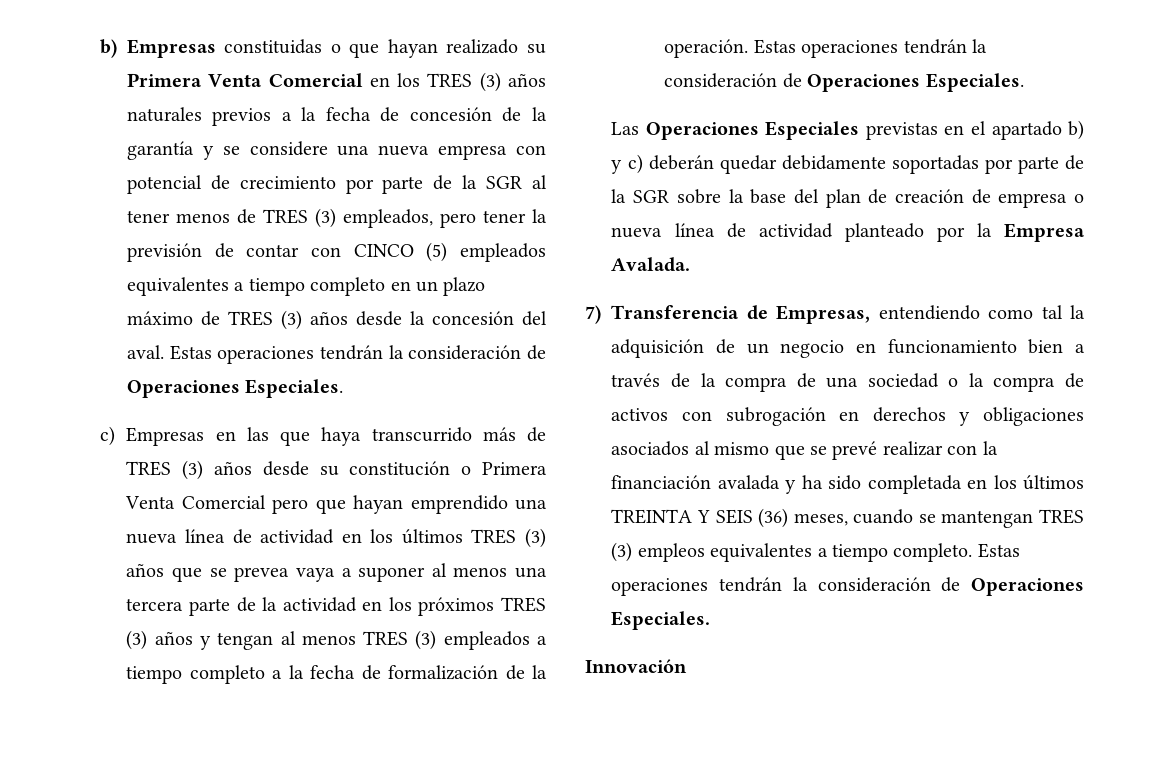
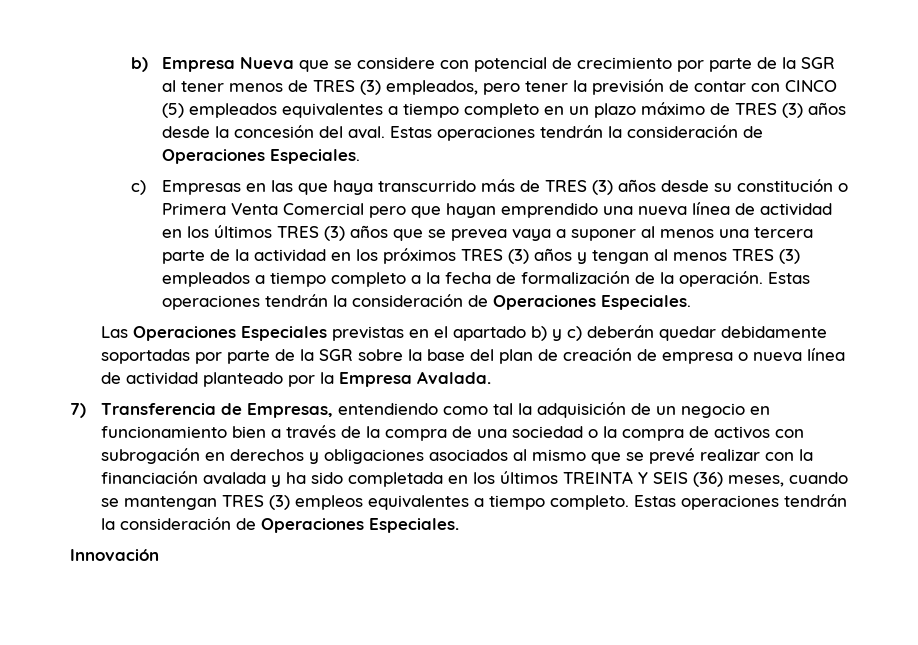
- b) Empresas constituidas o que hayan realizado su Primera Venta Comercial en los TRES (3) años naturales previos a la fecha de concesión de la garantía y se considere una nueva empresa con potencial de crecimiento por parte de la SGR al tener menos de TRES (3) empleados, pero tener la previsión de contar con CINCO (5) empleados equivalentes a tiempo completo en un plazo máximo de TRES (3) años desde la concesión del aval.
+ b) Empresa Nueva que se considere con potencial de crecimiento por parte de la SGR al tener menos de TRES (3) empleados, pero tener la previsión de contar con CINCO (5) empleados equivalentes a tiempo completo en un plazo máximo de TRES (3) años desde la concesión del aval.

